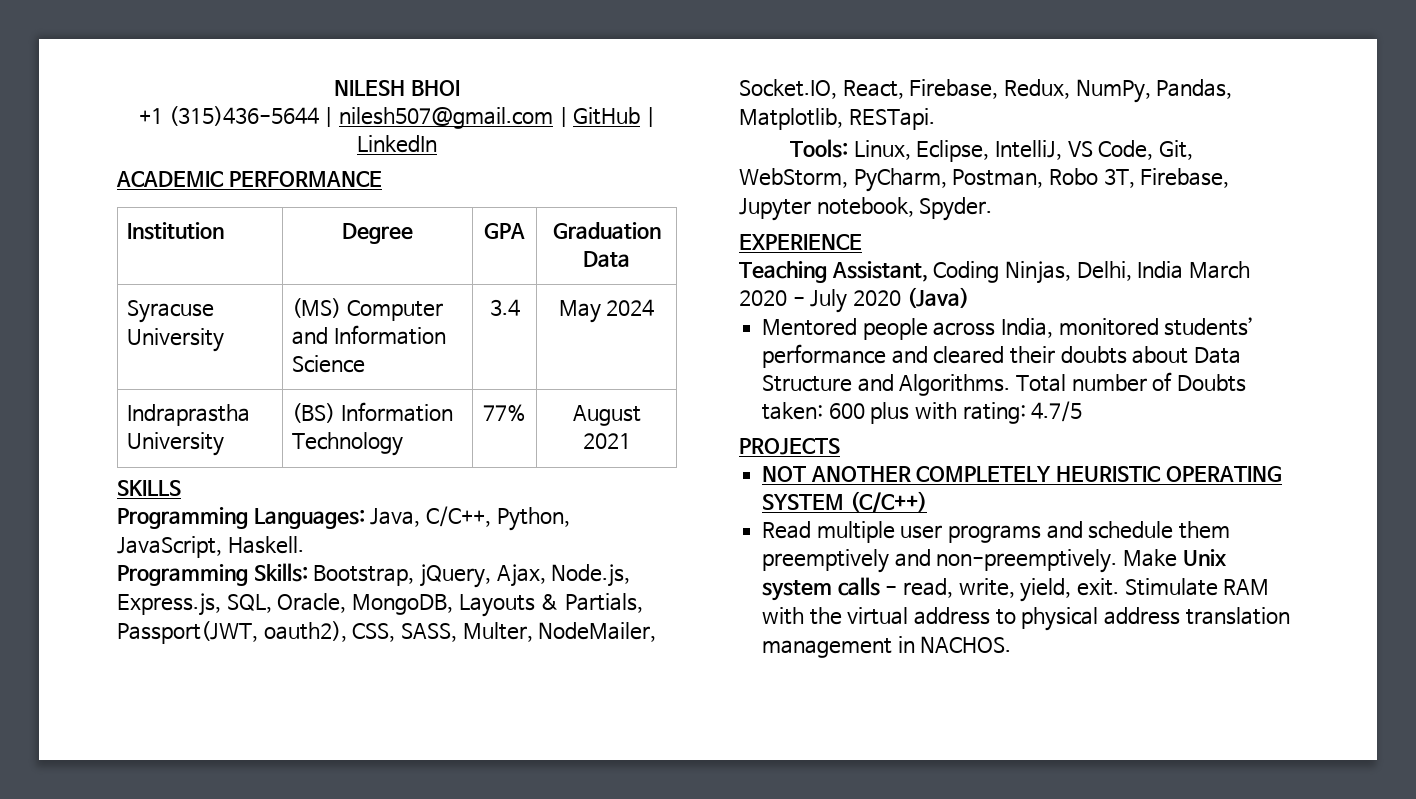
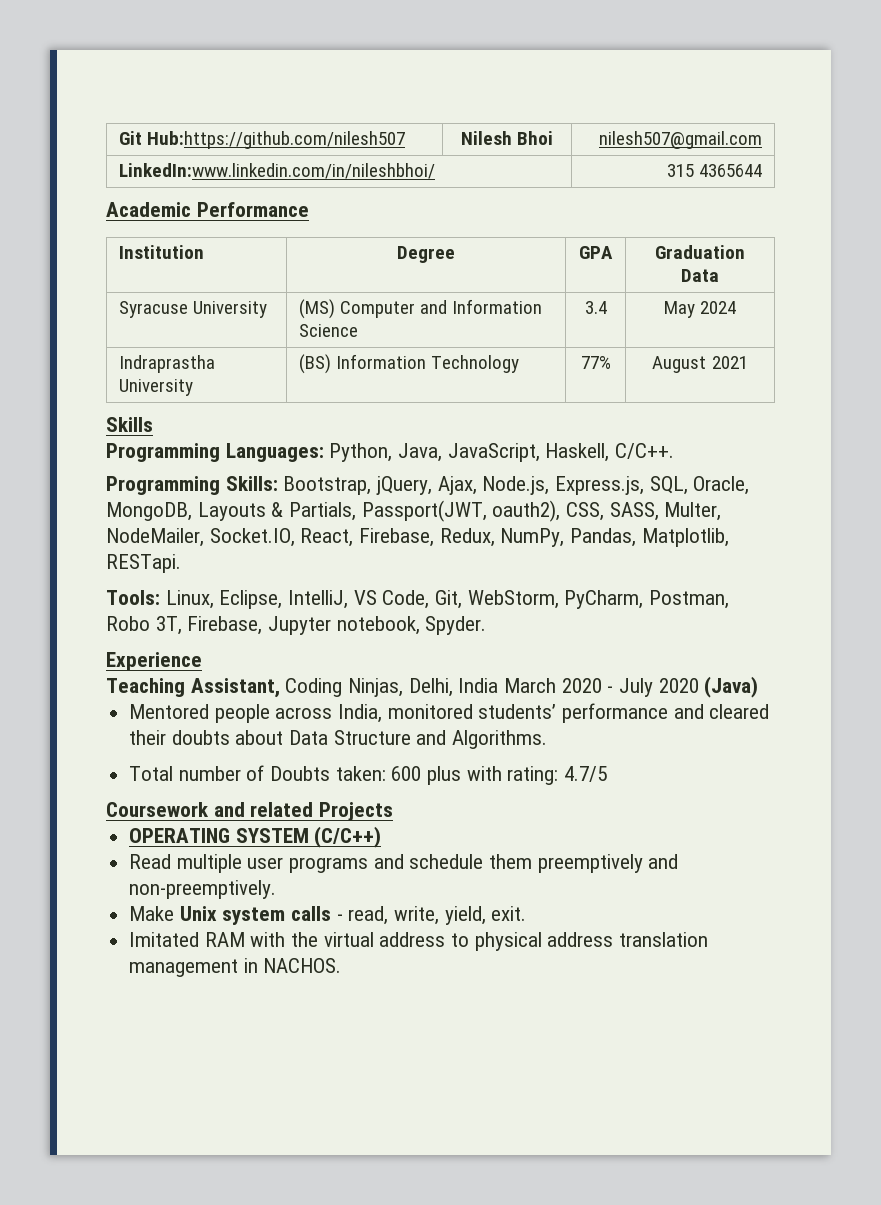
- NILESH BHOI
- +1 (315)436-5644 | nilesh507@gmail.com | GitHub | LinkedIn
- ACADEMIC PERFORMANCE
+ Git Hub:https://github.com/nilesh507 | Nilesh Bhoi | nilesh507@gmail.com
+ LinkedIn:www.linkedin.com/in/nileshbhoi/ | 315 4365644
+ Academic Performance
- SKILLS
+ Skills
- Programming Languages: Java, C/C++, Python, JavaScript, Haskell.
+ Programming Languages: Python, Java, JavaScript, Haskell, C/C++.
- EXPERIENCE
+ Experience
- Mentored people across India, monitored students’ performance and cleared their doubts about Data Structure and Algorithms. Total number of Doubts taken: 600 plus with rating: 4.7/5
+ Mentored people across India, monitored students’ performance and cleared their doubts about Data Structure and Algorithms.
+ Total number of Doubts taken: 600 plus with rating: 4.7/5
- PROJECTS
- NOT ANOTHER COMPLETELY HEURISTIC OPERATING SYSTEM (C/C++)
+ Coursework and related Projects
+ OPERATING SYSTEM (C/C++)
- Read multiple user programs and schedule them preemptively and non-preemptively. Make Unix system calls - read, write, yield, exit. Stimulate RAM with the virtual address to physical address translation management in NACHOS.
+ Read multiple user programs and schedule them preemptively and non-preemptively.
+ Make Unix system calls - read, write, yield, exit.
+ Imitated RAM with the virtual address to physical address translation management in NACHOS.

